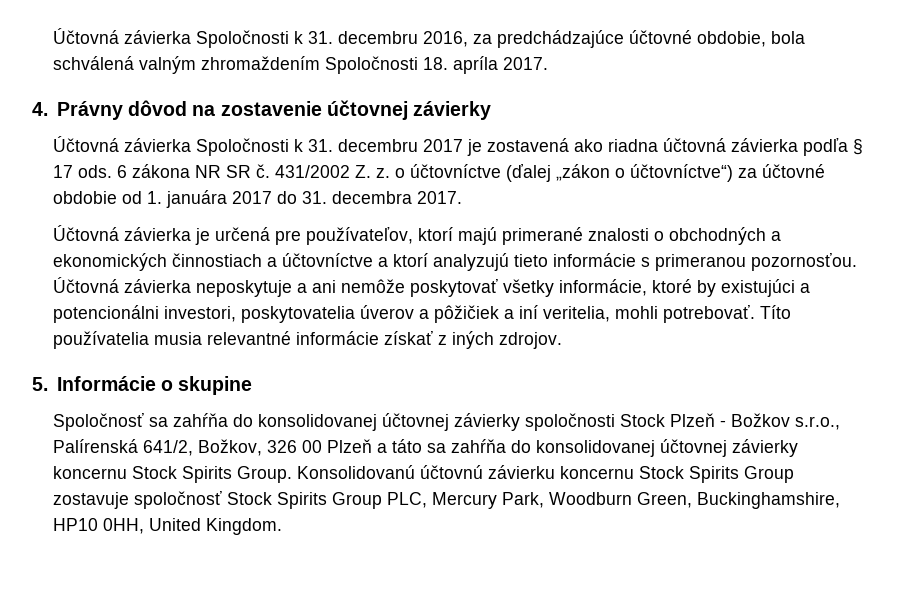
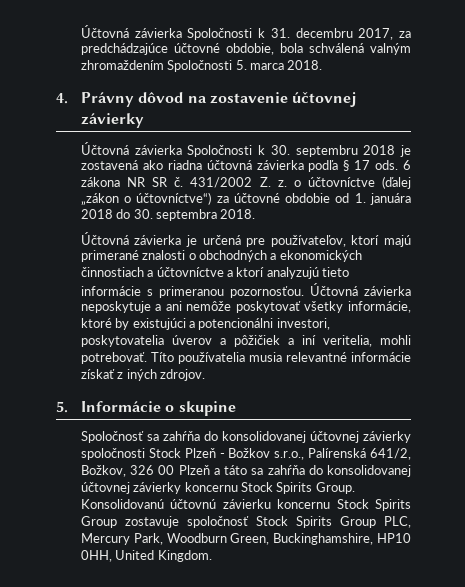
- Účtovná závierka Spoločnosti k 31. decembru 2016, za predchádzajúce účtovné obdobie, bola schválená valným zhromaždením Spoločnosti 18. apríla 2017.
+ Účtovná závierka Spoločnosti k 31. decembru 2017, za predchádzajúce účtovné obdobie, bola schválená valným zhromaždením Spoločnosti 5. marca 2018.
- Účtovná závierka Spoločnosti k 31. decembru 2017 je zostavená ako riadna účtovná závierka podľa § 17 ods.
+ Účtovná závierka Spoločnosti k 30. septembru 2018 je zostavená ako riadna účtovná závierka podľa § 17 ods.
- 431/2002 Z. z. o účtovníctve (ďalej „zákon o účtovníctve“) za účtovné obdobie od 1. januára 2017 do 31. decembra 2017.
+ 431/2002 Z. z. o účtovníctve (ďalej „zákon o účtovníctve“) za účtovné obdobie od 1. januára 2018 do 30. septembra 2018.

